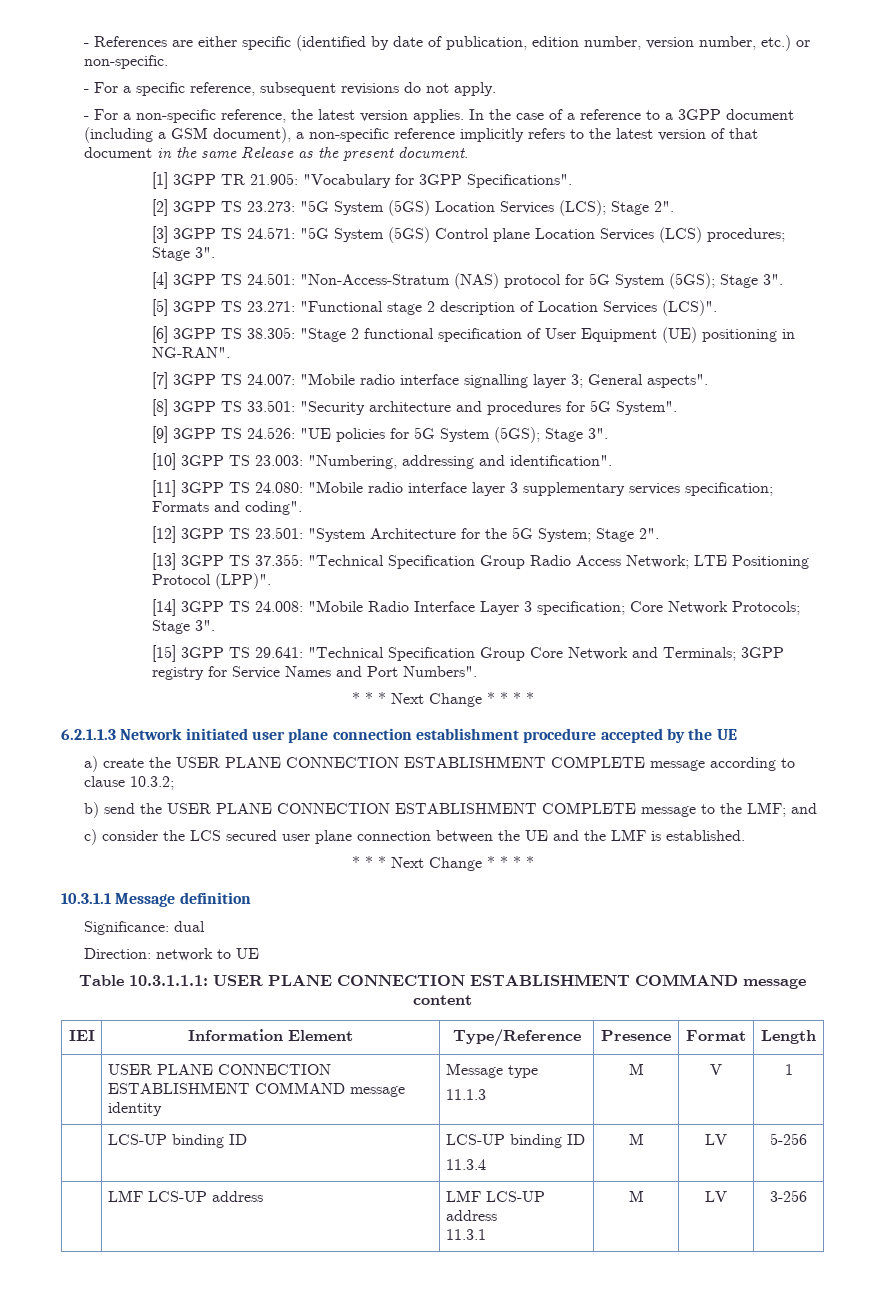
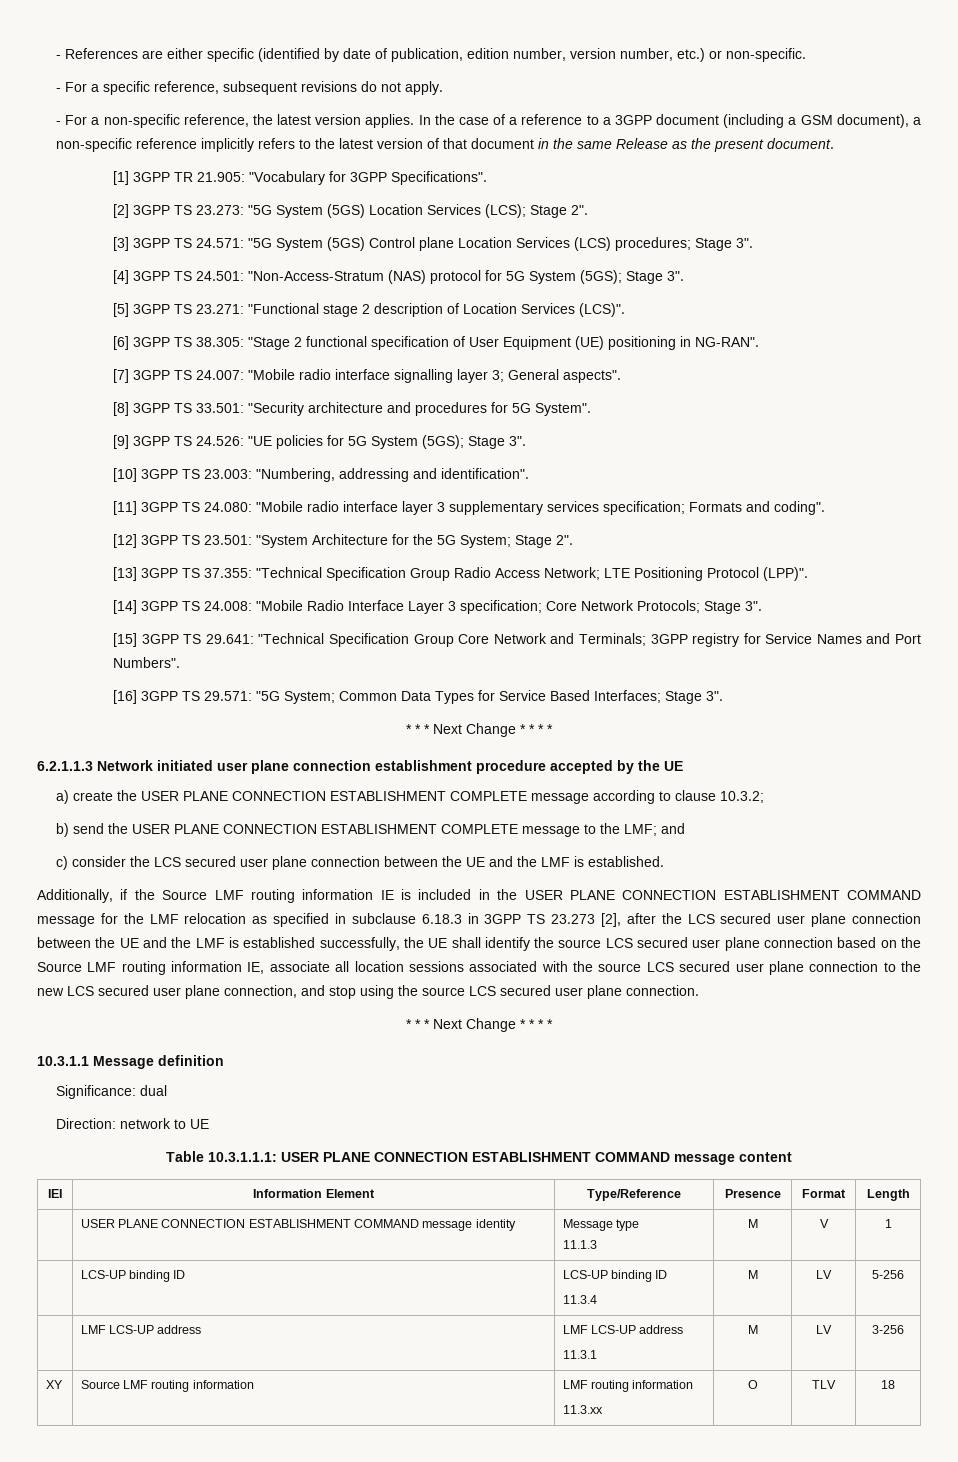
+ [16] 3GPP TS 29.571: "5G System; Common Data Types for Service Based Interfaces; Stage 3".
+ Additionally, if the Source LMF routing information IE is included in the USER PLANE CONNECTION ESTABLISHMENT COMMAND message for the LMF relocation as specified in subclause 6.18.3 in 3GPP TS 23.273 [2], after the LCS secured user plane connection between the UE and the LMF is established successfully, the UE shall identify the source LCS secured user plane connection based on the Source LMF routing information IE, associate all location sessions associated with the source LCS secured user plane connection to the new LCS secured user plane connection, and stop using the source LCS secured user plane connection.
+ XY | Source LMF routing information | LMF routing information
+ 11.3.xx | O | TLV | 18

